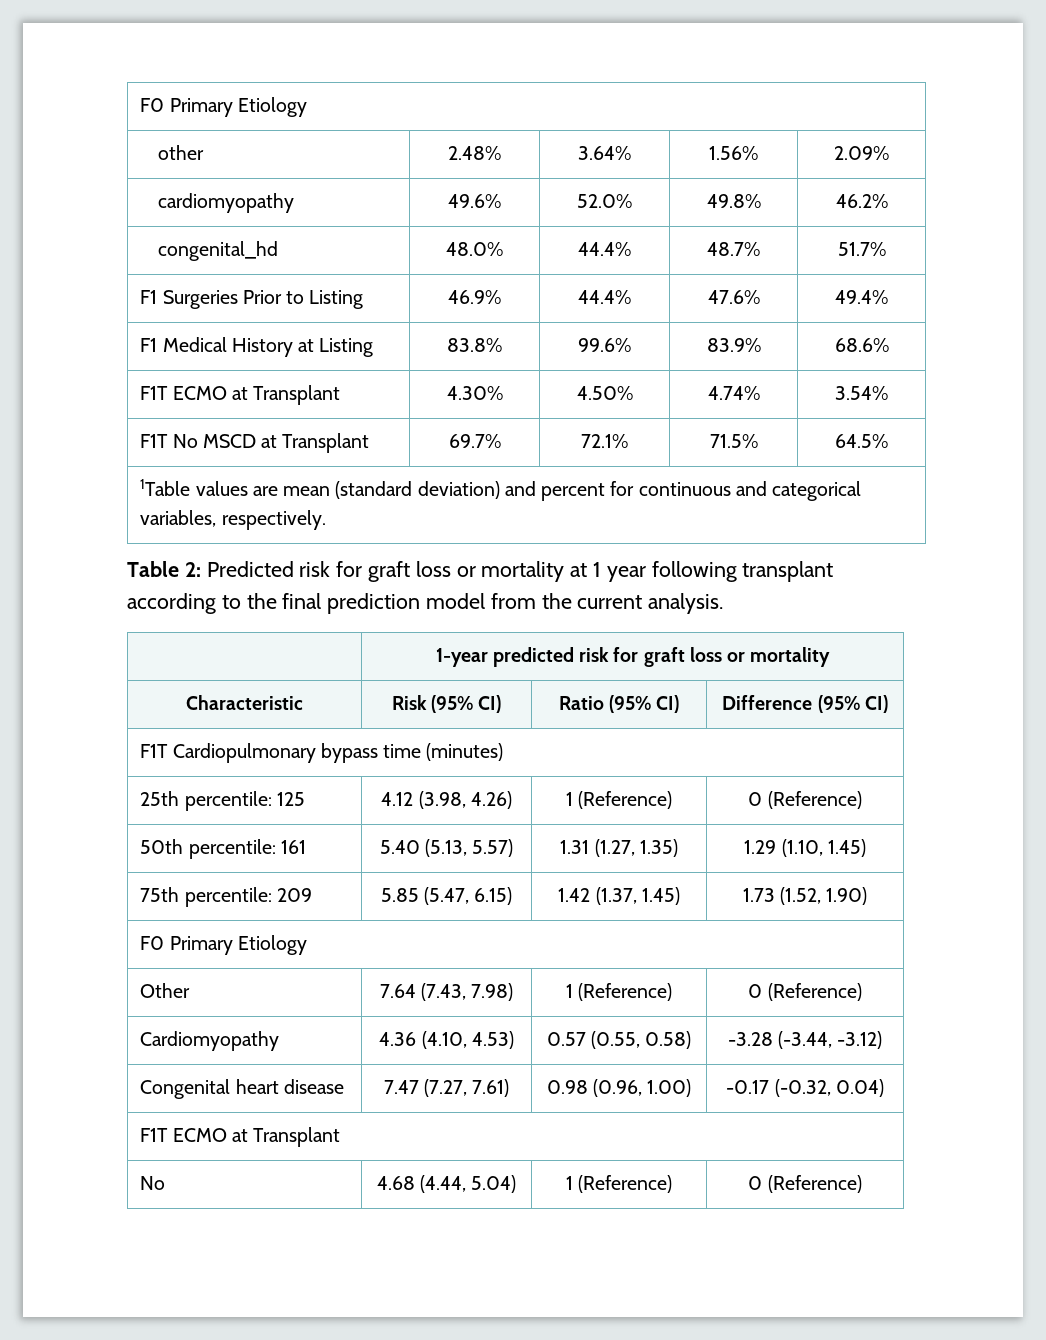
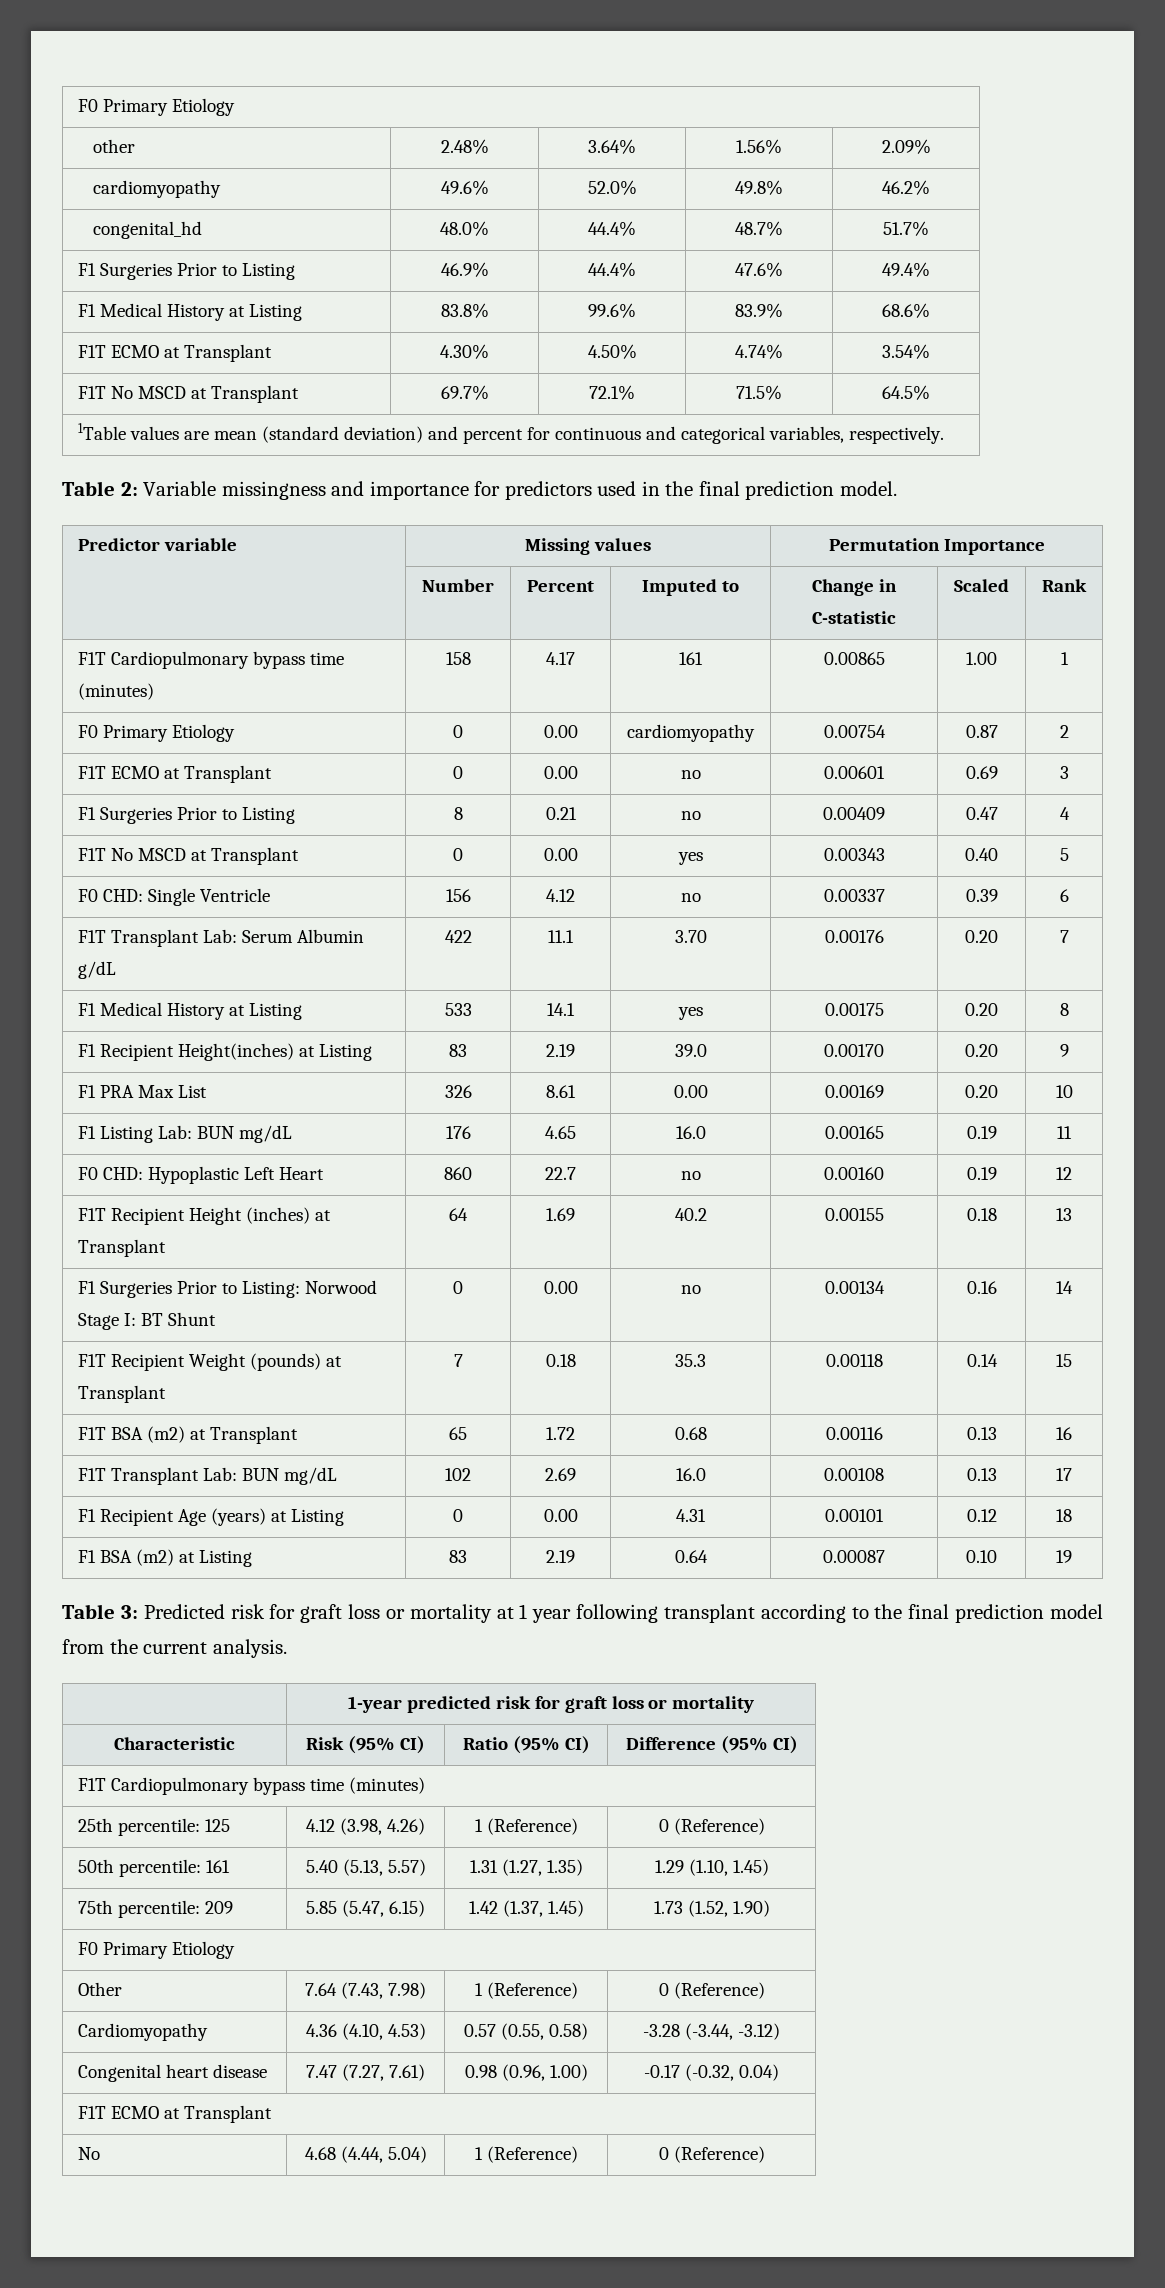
- Table 2: Predicted risk for graft loss or mortality at 1 year following transplant according to the final prediction model from the current analysis.
+ Table 2: Variable missingness and importance for predictors used in the final prediction model.
+ Predictor variable | Missing values | Permutation Importance
+ | Number | Percent | Imputed to | Change in C-statistic | Scaled | Rank
+ F1T Cardiopulmonary bypass time (minutes) | 158 | 4.17 | 161 | 0.00865 | 1.00 | 1
+ F0 Primary Etiology | 0 | 0.00 | cardiomyopathy | 0.00754 | 0.87 | 2
+ F1T ECMO at Transplant | 0 | 0.00 | no | 0.00601 | 0.69 | 3
+ F1 Surgeries Prior to Listing | 8 | 0.21 | no | 0.00409 | 0.47 | 4
+ F1T No MSCD at Transplant | 0 | 0.00 | yes | 0.00343 | 0.40 | 5
+ F0 CHD: Single Ventricle | 156 | 4.12 | no | 0.00337 | 0.39 | 6
+ F1T Transplant Lab: Serum Albumin g/dL | 422 | 11.1 | 3.70 | 0.00176 | 0.20 | 7
+ F1 Medical History at Listing | 533 | 14.1 | yes | 0.00175 | 0.20 | 8
+ F1 Recipient Height(inches) at Listing | 83 | 2.19 | 39.0 | 0.00170 | 0.20 | 9
+ F1 PRA Max List | 326 | 8.61 | 0.00 | 0.00169 | 0.20 | 10
+ F1 Listing Lab: BUN mg/dL | 176 | 4.65 | 16.0 | 0.00165 | 0.19 | 11
+ F0 CHD: Hypoplastic Left Heart | 860 | 22.7 | no | 0.00160 | 0.19 | 12
+ F1T Recipient Height (inches) at Transplant | 64 | 1.69 | 40.2 | 0.00155 | 0.18 | 13
+ F1 Surgeries Prior to Listing: Norwood Stage I: BT Shunt | 0 | 0.00 | no | 0.00134 | 0.16 | 14
+ F1T Recipient Weight (pounds) at Transplant | 7 | 0.18 | 35.3 | 0.00118 | 0.14 | 15
+ F1T BSA (m2) at Transplant | 65 | 1.72 | 0.68 | 0.00116 | 0.13 | 16
+ F1T Transplant Lab: BUN mg/dL | 102 | 2.69 | 16.0 | 0.00108 | 0.13 | 17
+ F1 Recipient Age (years) at Listing | 0 | 0.00 | 4.31 | 0.00101 | 0.12 | 18
+ F1 BSA (m2) at Listing | 83 | 2.19 | 0.64 | 0.00087 | 0.10 | 19
+ Table 3: Predicted risk for graft loss or mortality at 1 year following transplant according to the final prediction model from the current analysis.

